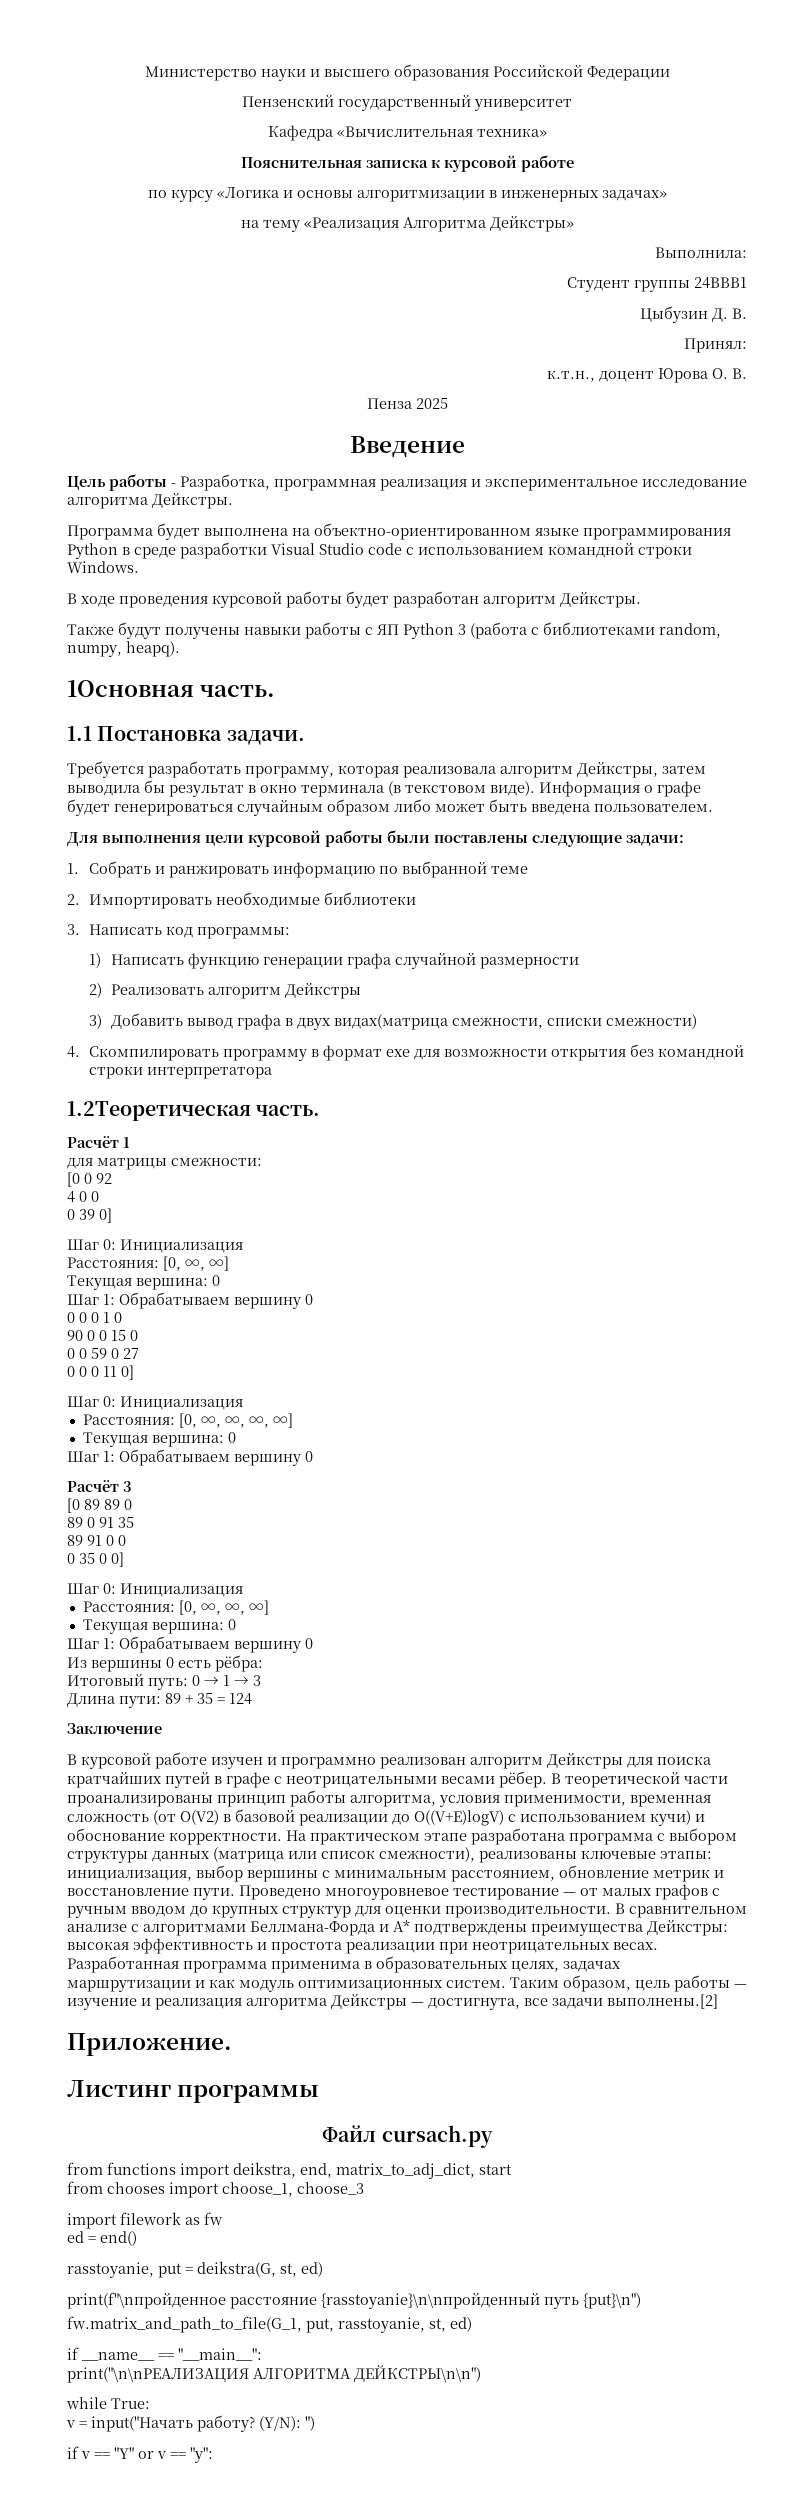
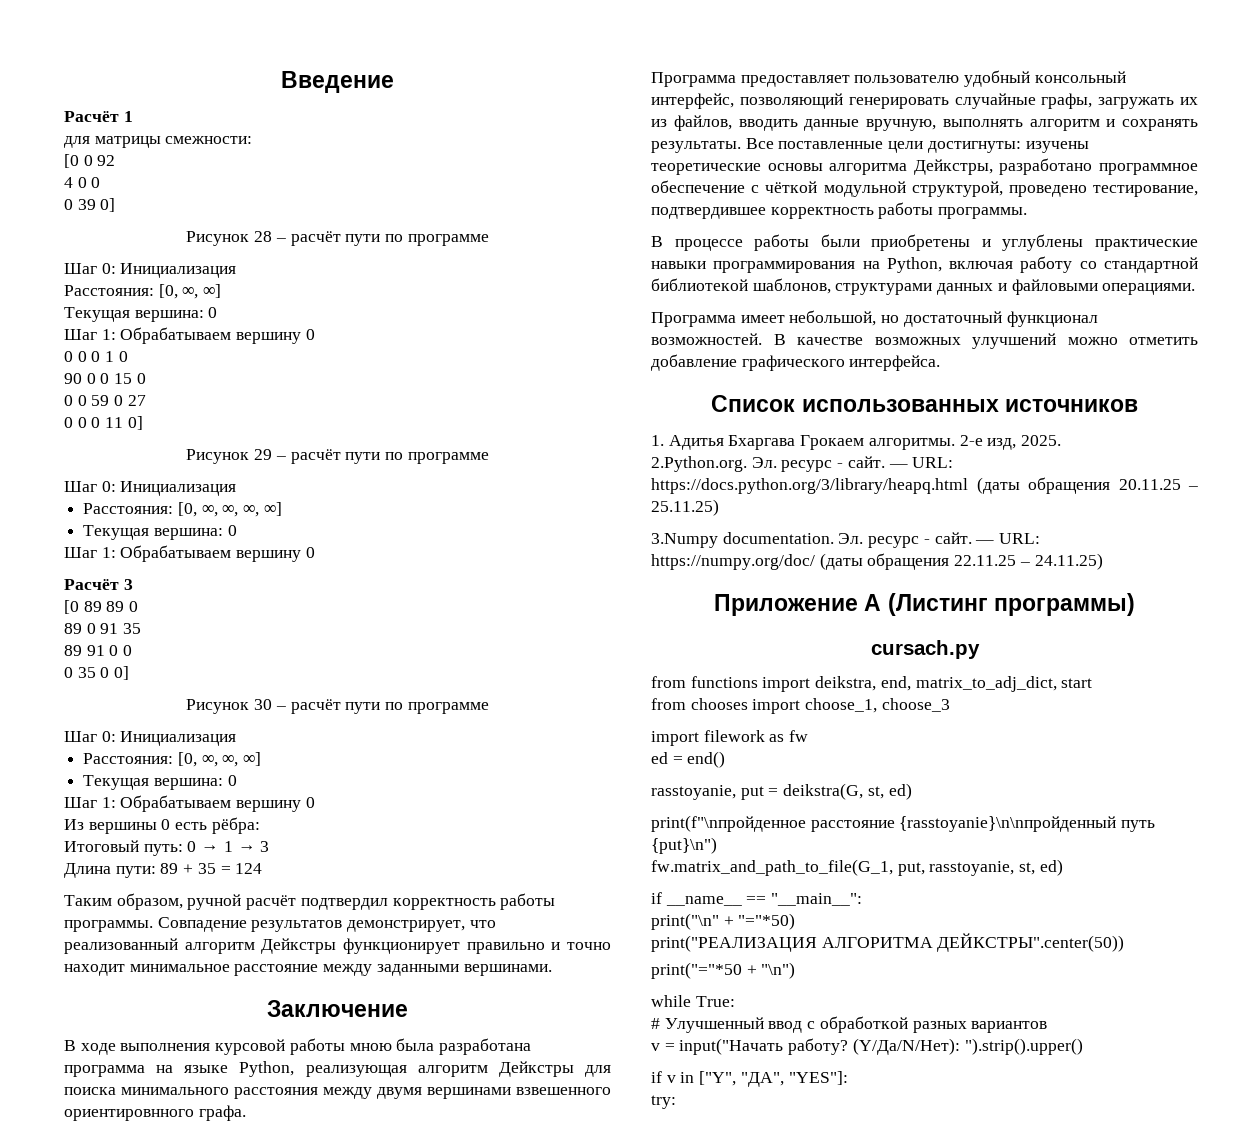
- Министерство науки и высшего образования Российской Федерации
- Пензенский государственный университет
- Кафедра «Вычислительная техника»
- Пояснительная записка к курсовой работе
- по курсу «Логика и основы алгоритмизации в инженерных задачах»
- на тему «Реализация Алгоритма Дейкстры»
- Выполнила:
- Студент группы 24ВВВ1
- Цыбузин Д. В.
- Принял:
- к.т.н., доцент Юрова О. В.
- Пенза 2025
  Введение
- Цель работы - Разработка, программная реализация и экспериментальное исследование алгоритма Дейкстры.
- Программа будет выполнена на объектно-ориентированном языке программирования Python в среде разработки Visual Studio code с использованием командной строки Windows.
- В ходе проведения курсовой работы будет разработан алгоритм Дейкстры.
- Также будут получены навыки работы с ЯП Python 3 (работа с библиотеками random, numpy, heapq).
- 1Основная часть.
- 1.1 Постановка задачи.
- Требуется разработать программу, которая реализовала алгоритм Дейкстры, затем выводила бы результат в окно терминала (в текстовом виде). Информация о графе будет генерироваться случайным образом либо может быть введена пользователем.
- Для выполнения цели курсовой работы были поставлены следующие задачи:
- 1. Собрать и ранжировать информацию по выбранной теме
- 2. Импортировать необходимые библиотеки
- 3. Написать код программы:
- 1) Написать функцию генерации графа случайной размерности
- 2) Реализовать алгоритм Дейкстры
- 3) Добавить вывод графа в двух видах(матрица смежности, списки смежности)
- 4. Скомпилировать программу в формат exe для возможности открытия без командной строки интерпретатора
- 1.2Теоретическая часть.
+ Рисунок 28 – расчёт пути по программе
+ Рисунок 29 – расчёт пути по программе
+ Рисунок 30 – расчёт пути по программе
+ Таким образом, ручной расчёт подтвердил корректность работы программы. Совпадение результатов демонстрирует, что реализованный алгоритм Дейкстры функционирует правильно и точно находит минимальное расстояние между заданными вершинами.
  Заключение
- В курсовой работе изучен и программно реализован алгоритм Дейкстры для поиска кратчайших путей в графе с неотрицательными весами рёбер. В теоретической части проанализированы принцип работы алгоритма, условия применимости, временная сложность (от O(V2) в базовой реализации до O((V+E)logV) с использованием кучи) и обоснование корректности. На практическом этапе разработана программа с выбором структуры данных (матрица или список смежности), реализованы ключевые этапы: инициализация, выбор вершины с минимальным расстоянием, обновление метрик и восстановление пути. Проведено многоуровневое тестирование — от малых графов с ручным вводом до крупных структур для оценки производительности. В сравнительном анализе с алгоритмами Беллмана-Форда и A* подтверждены преимущества Дейкстры: высокая эффективность и простота реализации при неотрицательных весах. Разработанная программа применима в образовательных целях, задачах маршрутизации и как модуль оптимизационных систем. Таким образом, цель работы — изучение и реализация алгоритма Дейкстры — достигнута, все задачи выполнены.[2]
- Приложение.
- Листинг программы
- Файл cursach.py
+ В ходе выполнения курсовой работы мною была разработана программа на языке Python, реализующая алгоритм Дейкстры для поиска минимального расстояния между двумя вершинами взвешенного ориентировнного графа.
+ Программа предоставляет пользователю удобный консольный интерфейс, позволяющий генерировать случайные графы, загружать их из файлов, вводить данные вручную, выполнять алгоритм и сохранять результаты. Все поставленные цели достигнуты: изучены теоретические основы алгоритма Дейкстры, разработано программное обеспечение с чёткой модульной структурой, проведено тестирование, подтвердившее корректность работы программы.
+ В процессе работы были приобретены и углублены практические навыки программирования на Python, включая работу со стандартной библиотекой шаблонов, структурами данных и файловыми операциями.
+ Программа имеет небольшой, но достаточный функционал возможностей. В качестве возможных улучшений можно отметить добавление графического интерфейса.
+ Список использованных источников
+ 1. Адитья Бхаргава Грокаем алгоритмы. 2-е изд, 2025.
+ 2.Python.org. Эл. ресурс - сайт. — URL: https://docs.python.org/3/library/heapq.html (даты обращения 20.11.25 – 25.11.25)
+ 3.Numpy documentation. Эл. ресурс - сайт. — URL: https://numpy.org/doc/ (даты обращения 22.11.25 – 24.11.25)
+ Приложение А (Листинг программы)
+ cursach.py
- print("\n\nРЕАЛИЗАЦИЯ АЛГОРИТМА ДЕЙКСТРЫ\n\n")
+ print("\n" + "="*50)
+ print("РЕАЛИЗАЦИЯ АЛГОРИТМА ДЕЙКСТРЫ".center(50))
+ print("="*50 + "\n")
  while True:
+ # Улучшенный ввод с обработкой разных вариантов
- (Y/N): ")
+ (Y/Да/N/Нет): ").strip().upper()
- if v == "Y" or v == "y":
+ if v in ["Y", "ДА", "YES"]:
+ try:

